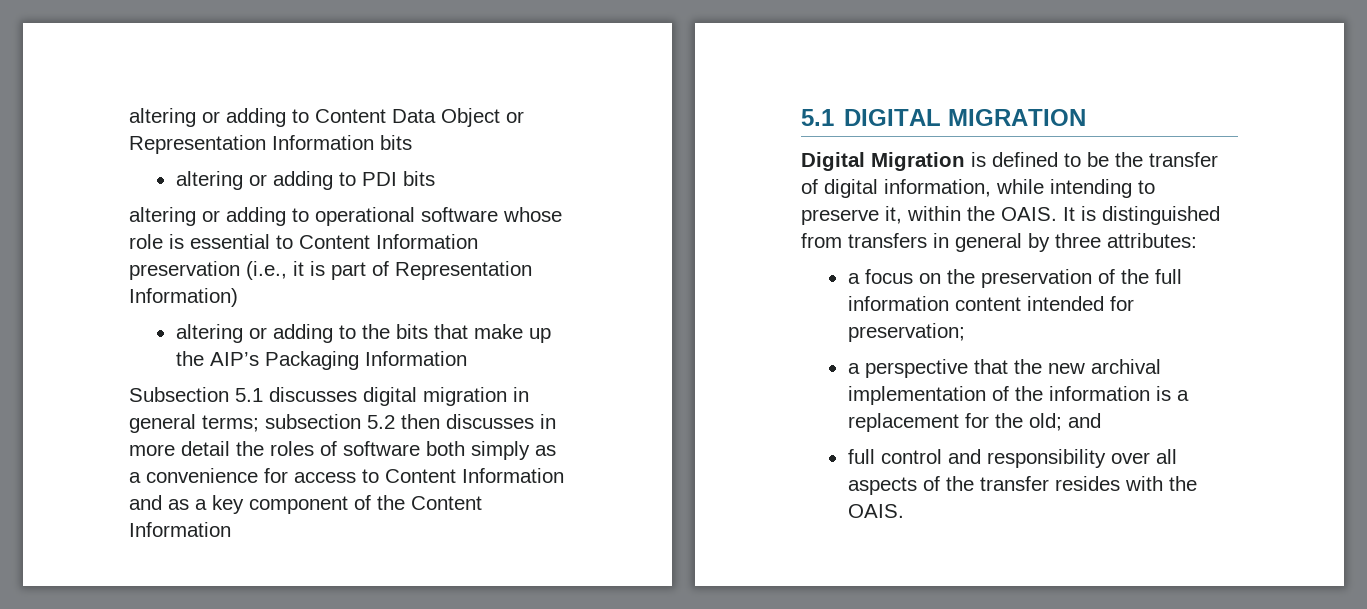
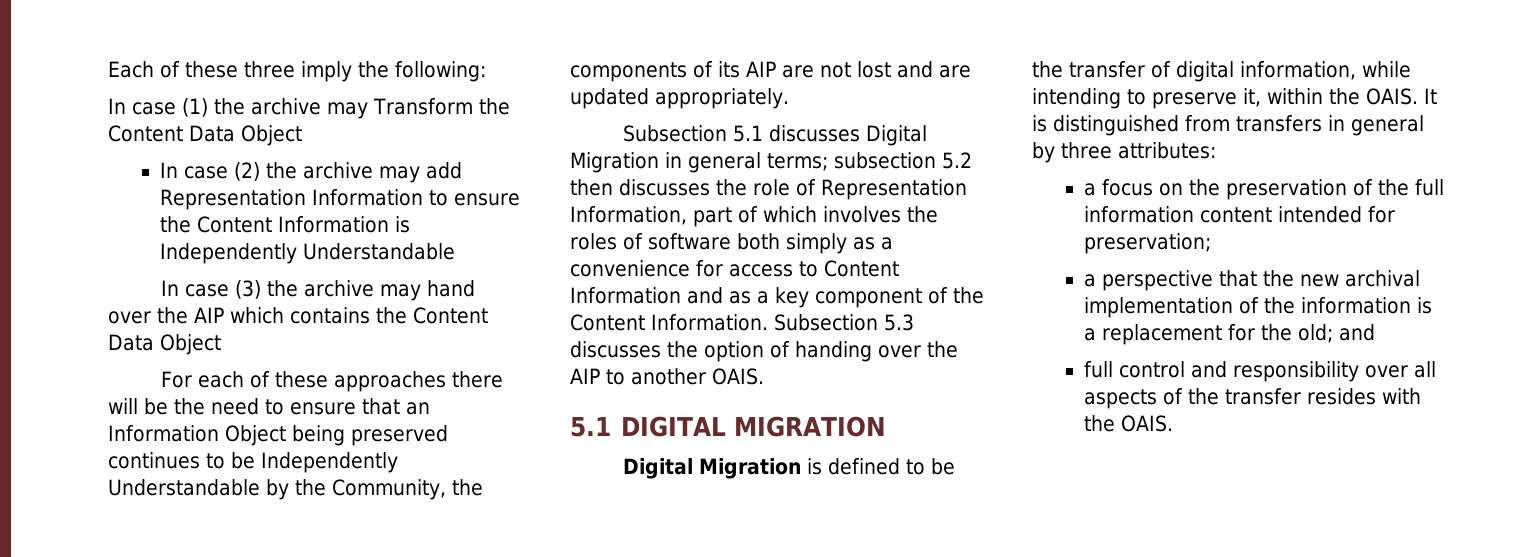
- altering or adding to Content Data Object or Representation Information bits
- altering or adding to PDI bits
- altering or adding to operational software whose role is essential to Content Information preservation (i.e., it is part of Representation Information)
- altering or adding to the bits that make up the AIP’s Packaging Information
+ Each of these three imply the following:
+ In case (1) the archive may Transform the Content Data Object
+ In case (2) the archive may add Representation Information to ensure the Content Information is Independently Understandable
+ In case (3) the archive may hand over the AIP which contains the Content Data Object
+ For each of these approaches there will be the need to ensure that an Information Object being preserved continues to be Independently Understandable by the Community, the components of its AIP are not lost and are updated appropriately.
- Subsection 5.1 discusses digital migration in general terms; subsection 5.2 then discusses in more detail the roles of software both simply as a convenience for access to Content Information and as a key component of the Content Information
+ Subsection 5.1 discusses Digital Migration in general terms; subsection 5.2 then discusses the role of Representation Information, part of which involves the roles of software both simply as a convenience for access to Content Information and as a key component of the Content Information. Subsection 5.3 discusses the option of handing over the AIP to another OAIS.

